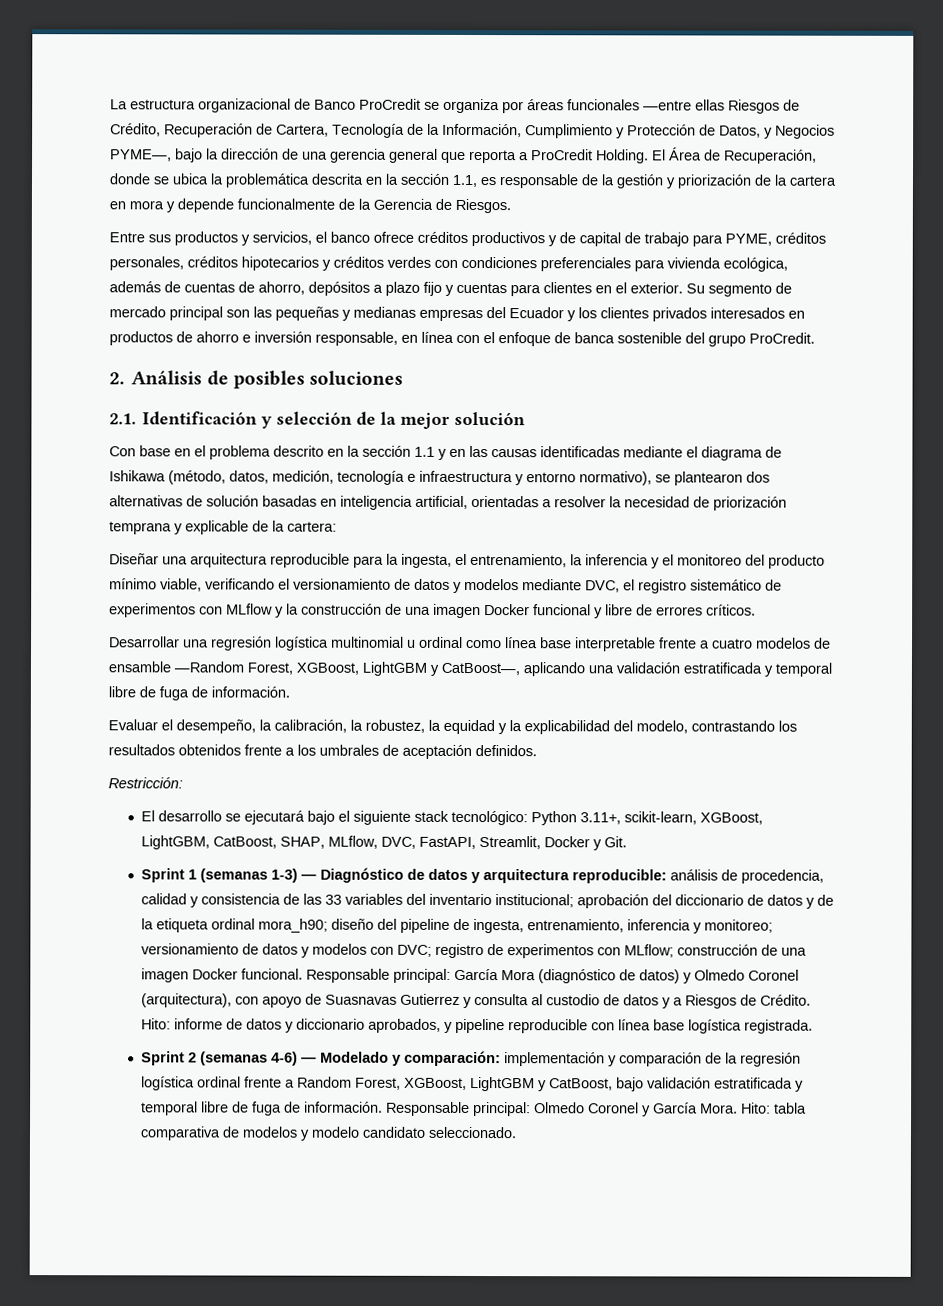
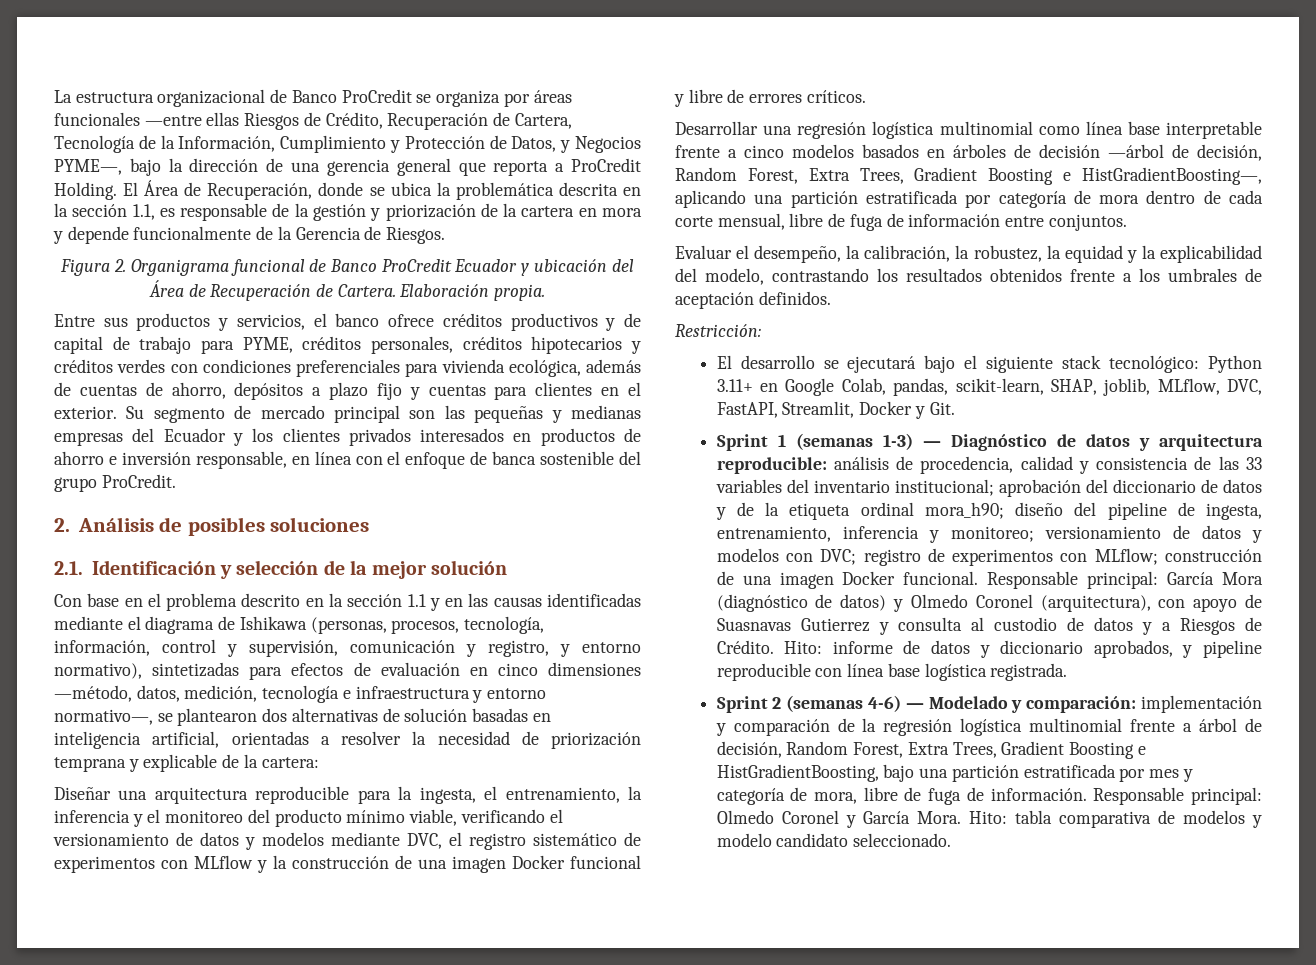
+ Figura 2. Organigrama funcional de Banco ProCredit Ecuador y ubicación del Área de Recuperación de Cartera. Elaboración propia.
- Con base en el problema descrito en la sección 1.1 y en las causas identificadas mediante el diagrama de Ishikawa (método, datos, medición, tecnología e infraestructura y entorno normativo), se plantearon dos alternativas de solución basadas en inteligencia artificial, orientadas a resolver la necesidad de priorización temprana y explicable de la cartera:
+ Con base en el problema descrito en la sección 1.1 y en las causas identificadas mediante el diagrama de Ishikawa (personas, procesos, tecnología, información, control y supervisión, comunicación y registro, y entorno normativo), sintetizadas para efectos de evaluación en cinco dimensiones —método, datos, medición, tecnología e infraestructura y entorno normativo—, se plantearon dos alternativas de solución basadas en inteligencia artificial, orientadas a resolver la necesidad de priorización temprana y explicable de la cartera:
- Desarrollar una regresión logística multinomial u ordinal como línea base interpretable frente a cuatro modelos de ensamble —Random Forest, XGBoost, LightGBM y CatBoost—, aplicando una validación estratificada y temporal libre de fuga de información.
+ Desarrollar una regresión logística multinomial como línea base interpretable frente a cinco modelos basados en árboles de decisión —árbol de decisión, Random Forest, Extra Trees, Gradient Boosting e HistGradientBoosting—, aplicando una partición estratificada por categoría de mora dentro de cada corte mensual, libre de fuga de información entre conjuntos.
- El desarrollo se ejecutará bajo el siguiente stack tecnológico: Python 3.11+, scikit-learn, XGBoost, LightGBM, CatBoost, SHAP, MLflow, DVC, FastAPI, Streamlit, Docker y Git.
+ El desarrollo se ejecutará bajo el siguiente stack tecnológico: Python 3.11+ en Google Colab, pandas, scikit-learn, SHAP, joblib, MLflow, DVC, FastAPI, Streamlit, Docker y Git.
- Sprint 2 (semanas 4-6) — Modelado y comparación: implementación y comparación de la regresión logística ordinal frente a Random Forest, XGBoost, LightGBM y CatBoost, bajo validación estratificada y temporal libre de fuga de información.
+ Sprint 2 (semanas 4-6) — Modelado y comparación: implementación y comparación de la regresión logística multinomial frente a árbol de decisión, Random Forest, Extra Trees, Gradient Boosting e HistGradientBoosting, bajo una partición estratificada por mes y categoría de mora, libre de fuga de información.

